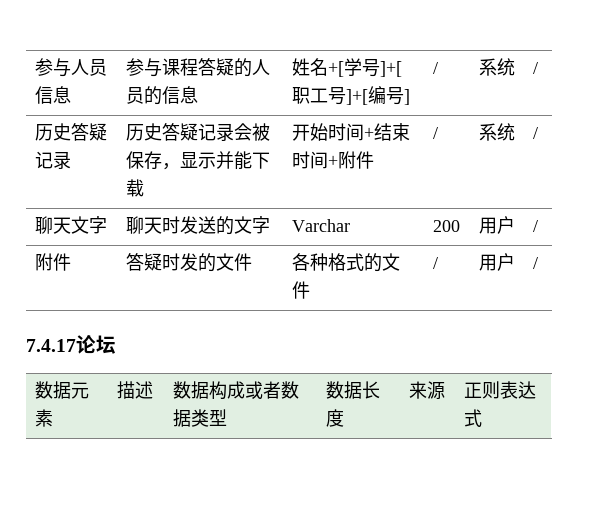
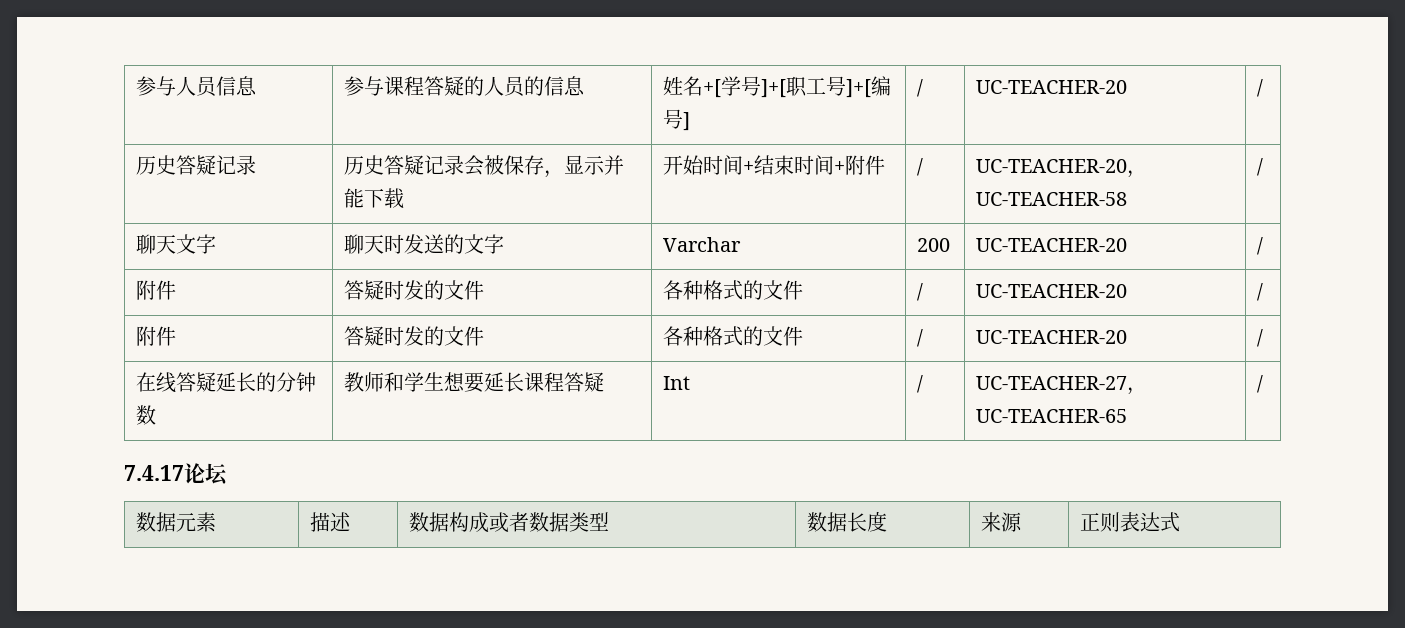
- 参与人员信息 | 参与课程答疑的人员的信息 | 姓名+[学号]+[职工号]+[编号] | / | 系统 | /
+ 参与人员信息 | 参与课程答疑的人员的信息 | 姓名+[学号]+[职工号]+[编号] | / | UC-TEACHER-20 | /
- 历史答疑记录 | 历史答疑记录会被保存，显示并能下载 | 开始时间+结束时间+附件 | / | 系统 | /
+ 历史答疑记录 | 历史答疑记录会被保存，显示并能下载 | 开始时间+结束时间+附件 | / | UC-TEACHER-20，UC-TEACHER-58 | /
- 聊天文字 | 聊天时发送的文字 | Varchar | 200 | 用户 | /
- 附件 | 答疑时发的文件 | 各种格式的文件 | / | 用户 | /
+ 聊天文字 | 聊天时发送的文字 | Varchar | 200 | UC-TEACHER-20 | /
+ 附件 | 答疑时发的文件 | 各种格式的文件 | / | UC-TEACHER-20 | /
+ 附件 | 答疑时发的文件 | 各种格式的文件 | / | UC-TEACHER-20 | /
+ 在线答疑延长的分钟数 | 教师和学生想要延长课程答疑 | Int | / | UC-TEACHER-27，UC-TEACHER-65 | /

